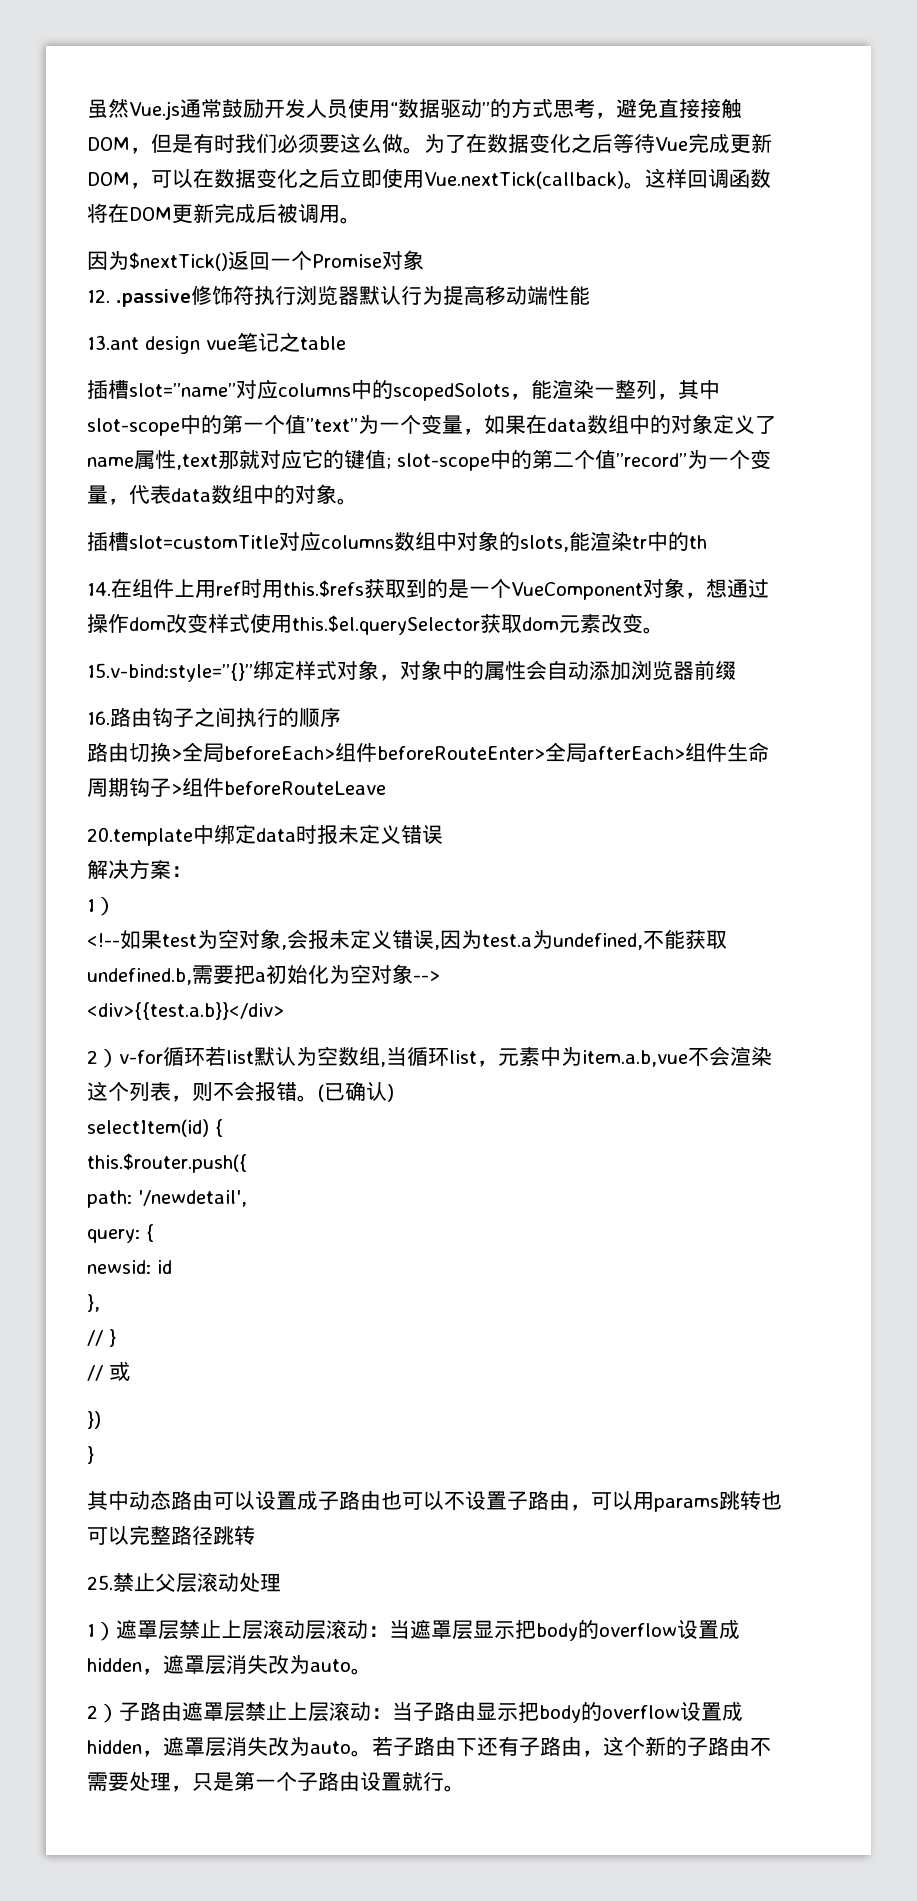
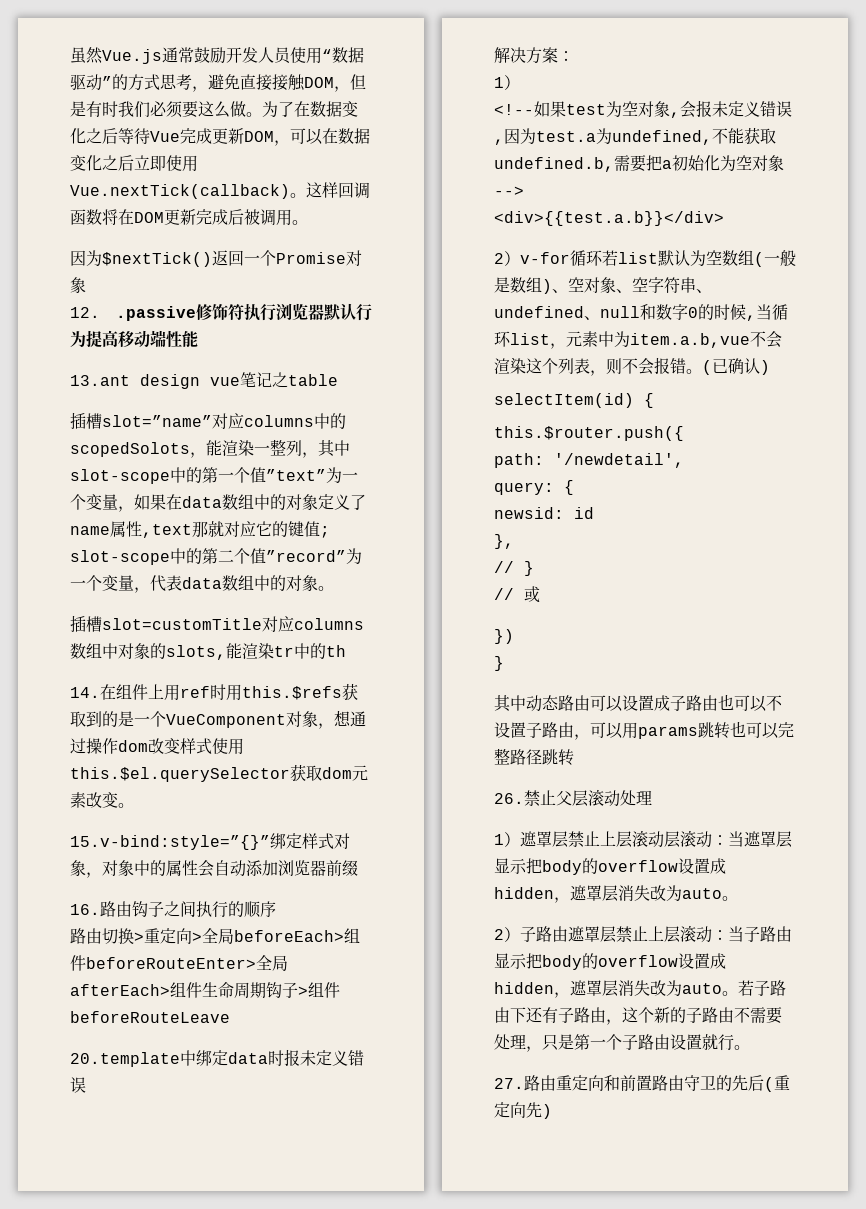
- 路由切换>全局beforeEach>组件beforeRouteEnter>全局afterEach>组件生命周期钩子>组件beforeRouteLeave
+ 路由切换>重定向>全局beforeEach>组件beforeRouteEnter>全局afterEach>组件生命周期钩子>组件beforeRouteLeave
- 2）v-for循环若list默认为空数组,当循环list，元素中为item.a.b,vue不会渲染这个列表，则不会报错。
+ 2）v-for循环若list默认为空数组(一般是数组)、空对象、空字符串、undefined、null和数字0的时候,当循环list，元素中为item.a.b,vue不会渲染这个列表，则不会报错。
- 25.禁止父层滚动处理
+ 26.禁止父层滚动处理
+ 27.路由重定向和前置路由守卫的先后(重定向先)

